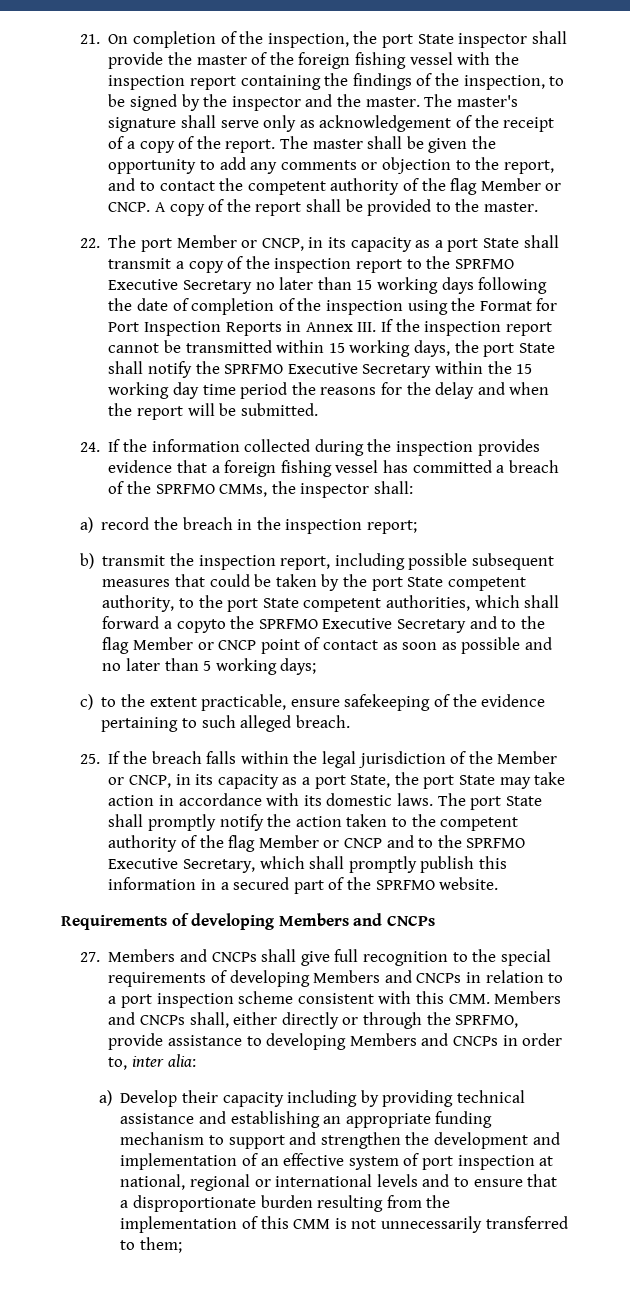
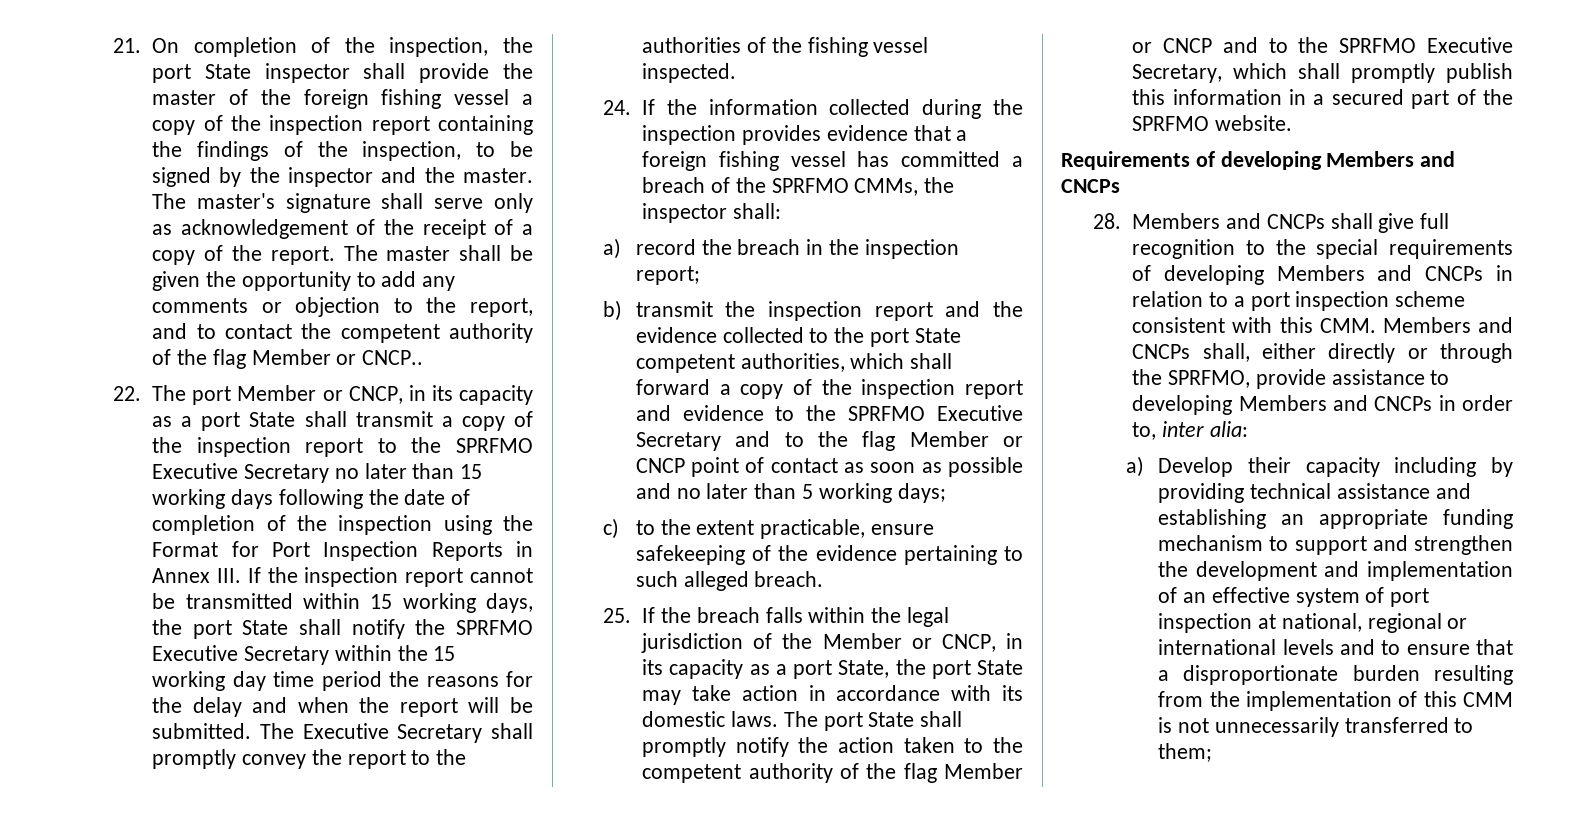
- 21. On completion of the inspection, the port State inspector shall provide the master of the foreign fishing vessel with the inspection report containing the findings of the inspection, to be signed by the inspector and the master.
+ 21. On completion of the inspection, the port State inspector shall provide the master of the foreign fishing vessel a copy of the inspection report containing the findings of the inspection, to be signed by the inspector and the master.
- The master shall be given the opportunity to add any comments or objection to the report, and to contact the competent authority of the flag Member or CNCP. A copy of the report shall be provided to the master.
+ The master shall be given the opportunity to add any comments or objection to the report, and to contact the competent authority of the flag Member or CNCP..
+ The Executive Secretary shall promptly convey the report to the authorities of the fishing vessel inspected.
- b) transmit the inspection report, including possible subsequent measures that could be taken by the port State competent authority, to the port State competent authorities, which shall forward a copyto the SPRFMO Executive Secretary and to the flag Member or CNCP point of contact as soon as possible and no later than 5 working days;
+ b) transmit the inspection report and the evidence collected to the port State competent authorities, which shall forward a copy of the inspection report and evidence to the SPRFMO Executive Secretary and to the flag Member or CNCP point of contact as soon as possible and no later than 5 working days;
- 27. Members and CNCPs shall give full recognition to the special requirements of developing Members and CNCPs in relation to a port inspection scheme consistent with this CMM. Members and CNCPs shall, either directly or through the SPRFMO, provide assistance to developing Members and CNCPs in order to, inter alia:
+ 28. Members and CNCPs shall give full recognition to the special requirements of developing Members and CNCPs in relation to a port inspection scheme consistent with this CMM. Members and CNCPs shall, either directly or through the SPRFMO, provide assistance to developing Members and CNCPs in order to, inter alia:

